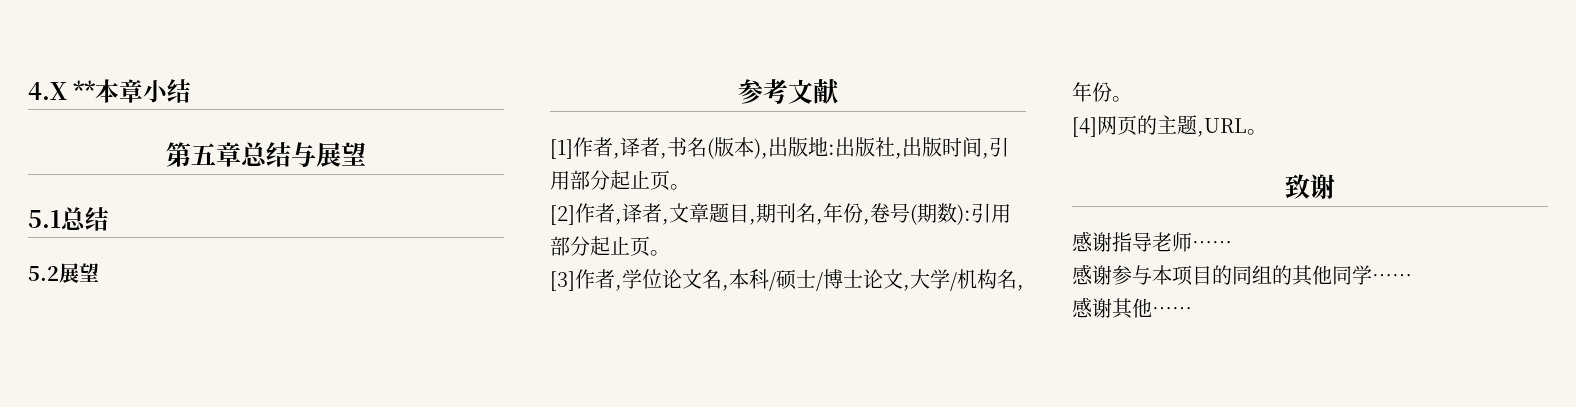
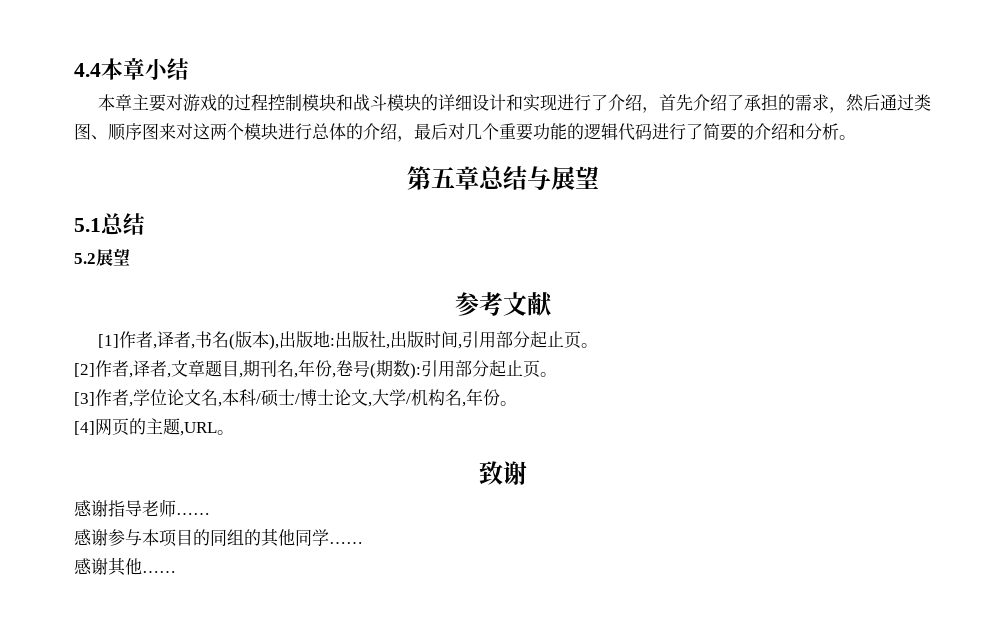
- 4.X **本章小结
+ 4.4本章小结
+ 本章主要对游戏的过程控制模块和战斗模块的详细设计和实现进行了介绍，首先介绍了承担的需求，然后通过类图、顺序图来对这两个模块进行总体的介绍，最后对几个重要功能的逻辑代码进行了简要的介绍和分析。

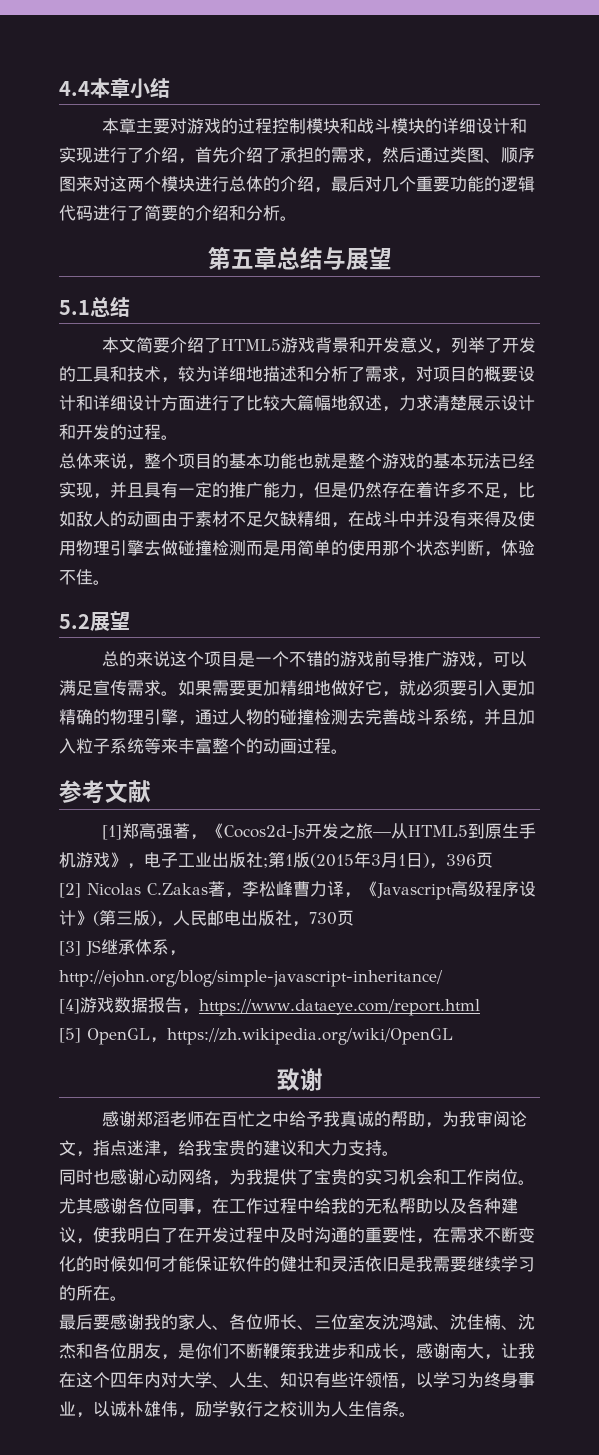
+ 本文简要介绍了HTML5游戏背景和开发意义，列举了开发的工具和技术，较为详细地描述和分析了需求，对项目的概要设计和详细设计方面进行了比较大篇幅地叙述，力求清楚展示设计和开发的过程。
+ 总体来说，整个项目的基本功能也就是整个游戏的基本玩法已经实现，并且具有一定的推广能力，但是仍然存在着许多不足，比如敌人的动画由于素材不足欠缺精细，在战斗中并没有来得及使用物理引擎去做碰撞检测而是用简单的使用那个状态判断，体验不佳。
  5.2展望
+ 总的来说这个项目是一个不错的游戏前导推广游戏，可以满足宣传需求。如果需要更加精细地做好它，就必须要引入更加精确的物理引擎，通过人物的碰撞检测去完善战斗系统，并且加入粒子系统等来丰富整个的动画过程。
  参考文献
- [1]作者,译者,书名(版本),出版地:出版社,出版时间,引用部分起止页。
- [2]作者,译者,文章题目,期刊名,年份,卷号(期数):引用部分起止页。
- [3]作者,学位论文名,本科/硕士/博士论文,大学/机构名,年份。
- [4]网页的主题,URL。
+ [1]郑高强著，《Cocos2d-Js开发之旅—从HTML5到原生手机游戏》，电子工业出版社;第1版(2015年3月1日)，396页
+ [2] Nicolas C.Zakas著，李松峰曹力译，《Javascript高级程序设计》(第三版)，人民邮电出版社，730页
+ [3] JS继承体系，http://ejohn.org/blog/simple-javascript-inheritance/
+ [4]游戏数据报告，https://www.dataeye.com/report.html
+ [5] OpenGL，https://zh.wikipedia.org/wiki/OpenGL
  致谢
- 感谢指导老师……
- 感谢参与本项目的同组的其他同学……
- 感谢其他……
+ 感谢郑滔老师在百忙之中给予我真诚的帮助，为我审阅论文，指点迷津，给我宝贵的建议和大力支持。
+ 同时也感谢心动网络，为我提供了宝贵的实习机会和工作岗位。尤其感谢各位同事，在工作过程中给我的无私帮助以及各种建议，使我明白了在开发过程中及时沟通的重要性，在需求不断变化的时候如何才能保证软件的健壮和灵活依旧是我需要继续学习的所在。
+ 最后要感谢我的家人、各位师长、三位室友沈鸿斌、沈佳楠、沈杰和各位朋友，是你们不断鞭策我进步和成长，感谢南大，让我在这个四年内对大学、人生、知识有些许领悟，以学习为终身事业，以诚朴雄伟，励学敦行之校训为人生信条。

